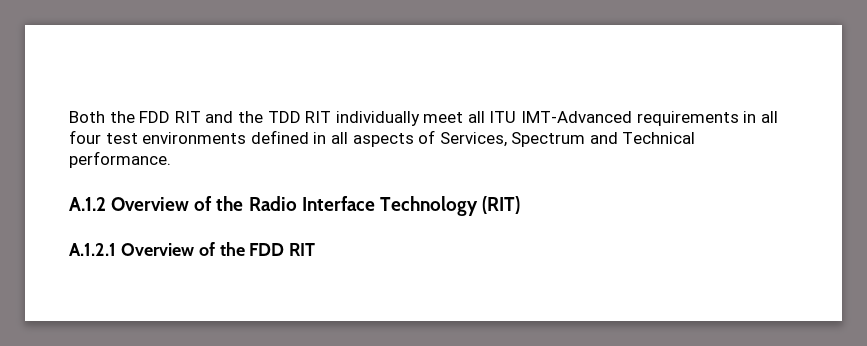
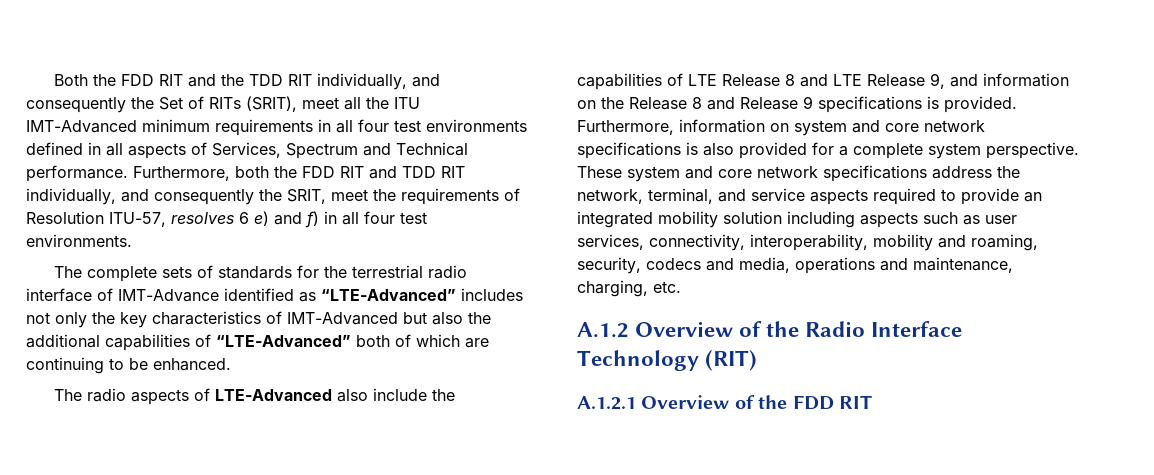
- Both the FDD RIT and the TDD RIT individually meet all ITU IMT-Advanced requirements in all four test environments defined in all aspects of Services, Spectrum and Technical performance.
+ Both the FDD RIT and the TDD RIT individually, and consequently the Set of RITs (SRIT), meet all the ITU IMT-Advanced minimum requirements in all four test environments defined in all aspects of Services, Spectrum and Technical performance. Furthermore, both the FDD RIT and TDD RIT individually, and consequently the SRIT, meet the requirements of Resolution ITU-57, resolves 6 e) and f) in all four test environments.
+ The complete sets of standards for the terrestrial radio interface of IMT-Advance identified as “LTE-Advanced” includes not only the key characteristics of IMT-Advanced but also the additional capabilities of “LTE-Advanced” both of which are continuing to be enhanced.
+ The radio aspects of LTE-Advanced also include the capabilities of LTE Release 8 and LTE Release 9, and information on the Release 8 and Release 9 specifications is provided. Furthermore, information on system and core network specifications is also provided for a complete system perspective. These system and core network specifications address the network, terminal, and service aspects required to provide an integrated mobility solution including aspects such as user services, connectivity, interoperability, mobility and roaming, security, codecs and media, operations and maintenance, charging, etc.

